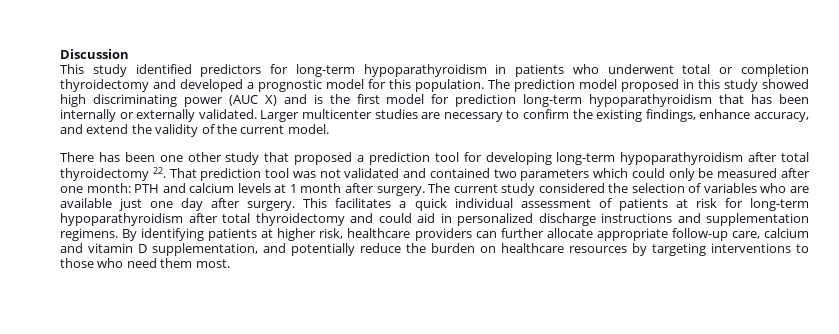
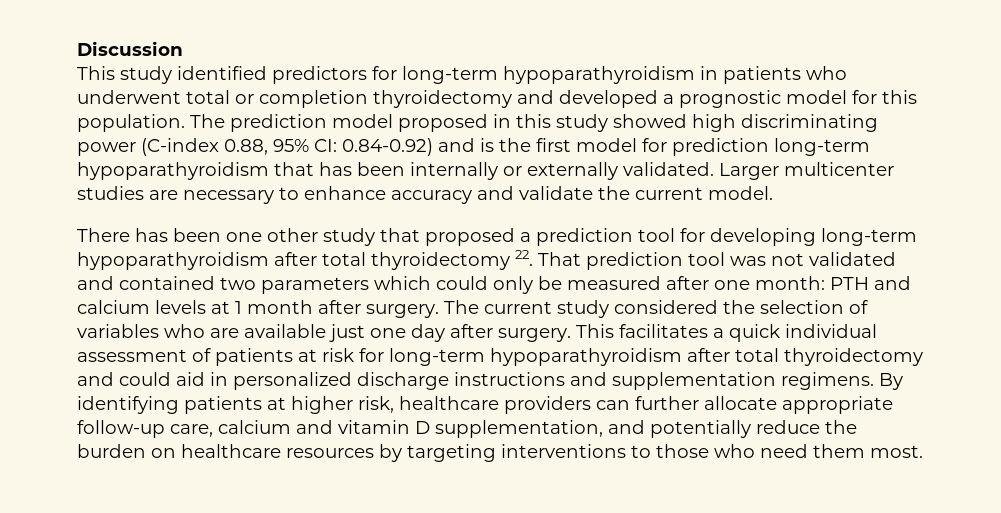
- The prediction model proposed in this study showed high discriminating power (AUC X) and is the first model for prediction long-term hypoparathyroidism that has been internally or externally validated.
+ The prediction model proposed in this study showed high discriminating power (C-index 0.88, 95% CI: 0.84-0.92) and is the first model for prediction long-term hypoparathyroidism that has been internally or externally validated.
- Larger multicenter studies are necessary to confirm the existing findings, enhance accuracy, and extend the validity of the current model.
+ Larger multicenter studies are necessary to enhance accuracy and validate the current model.

